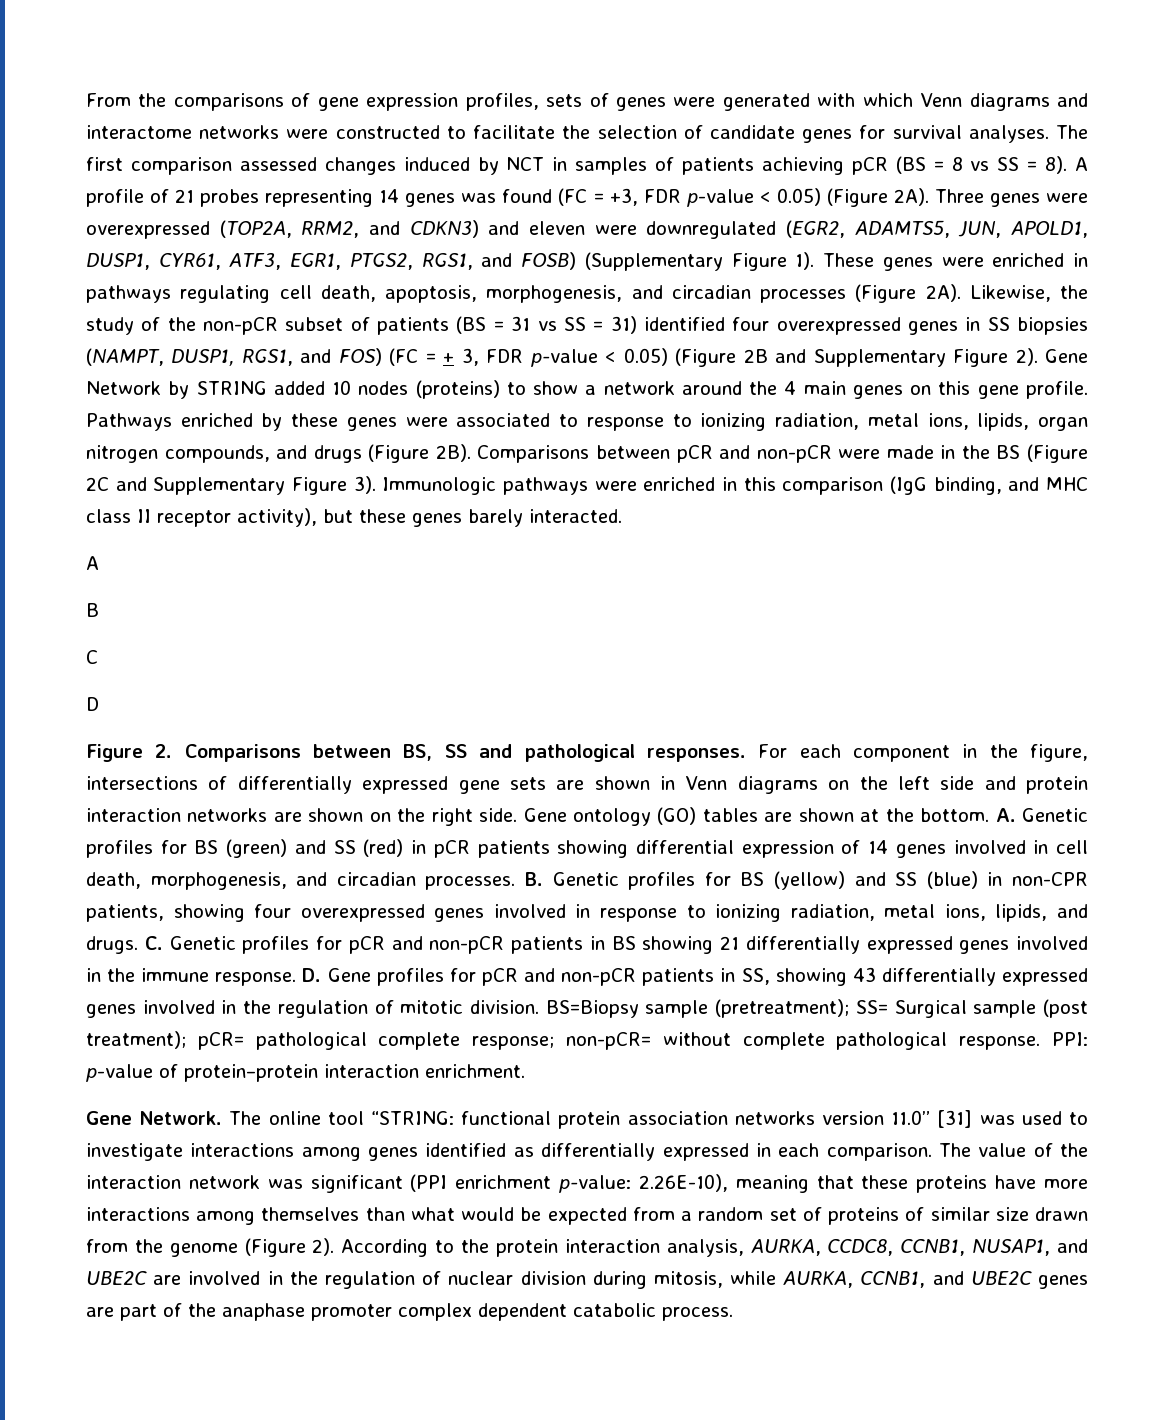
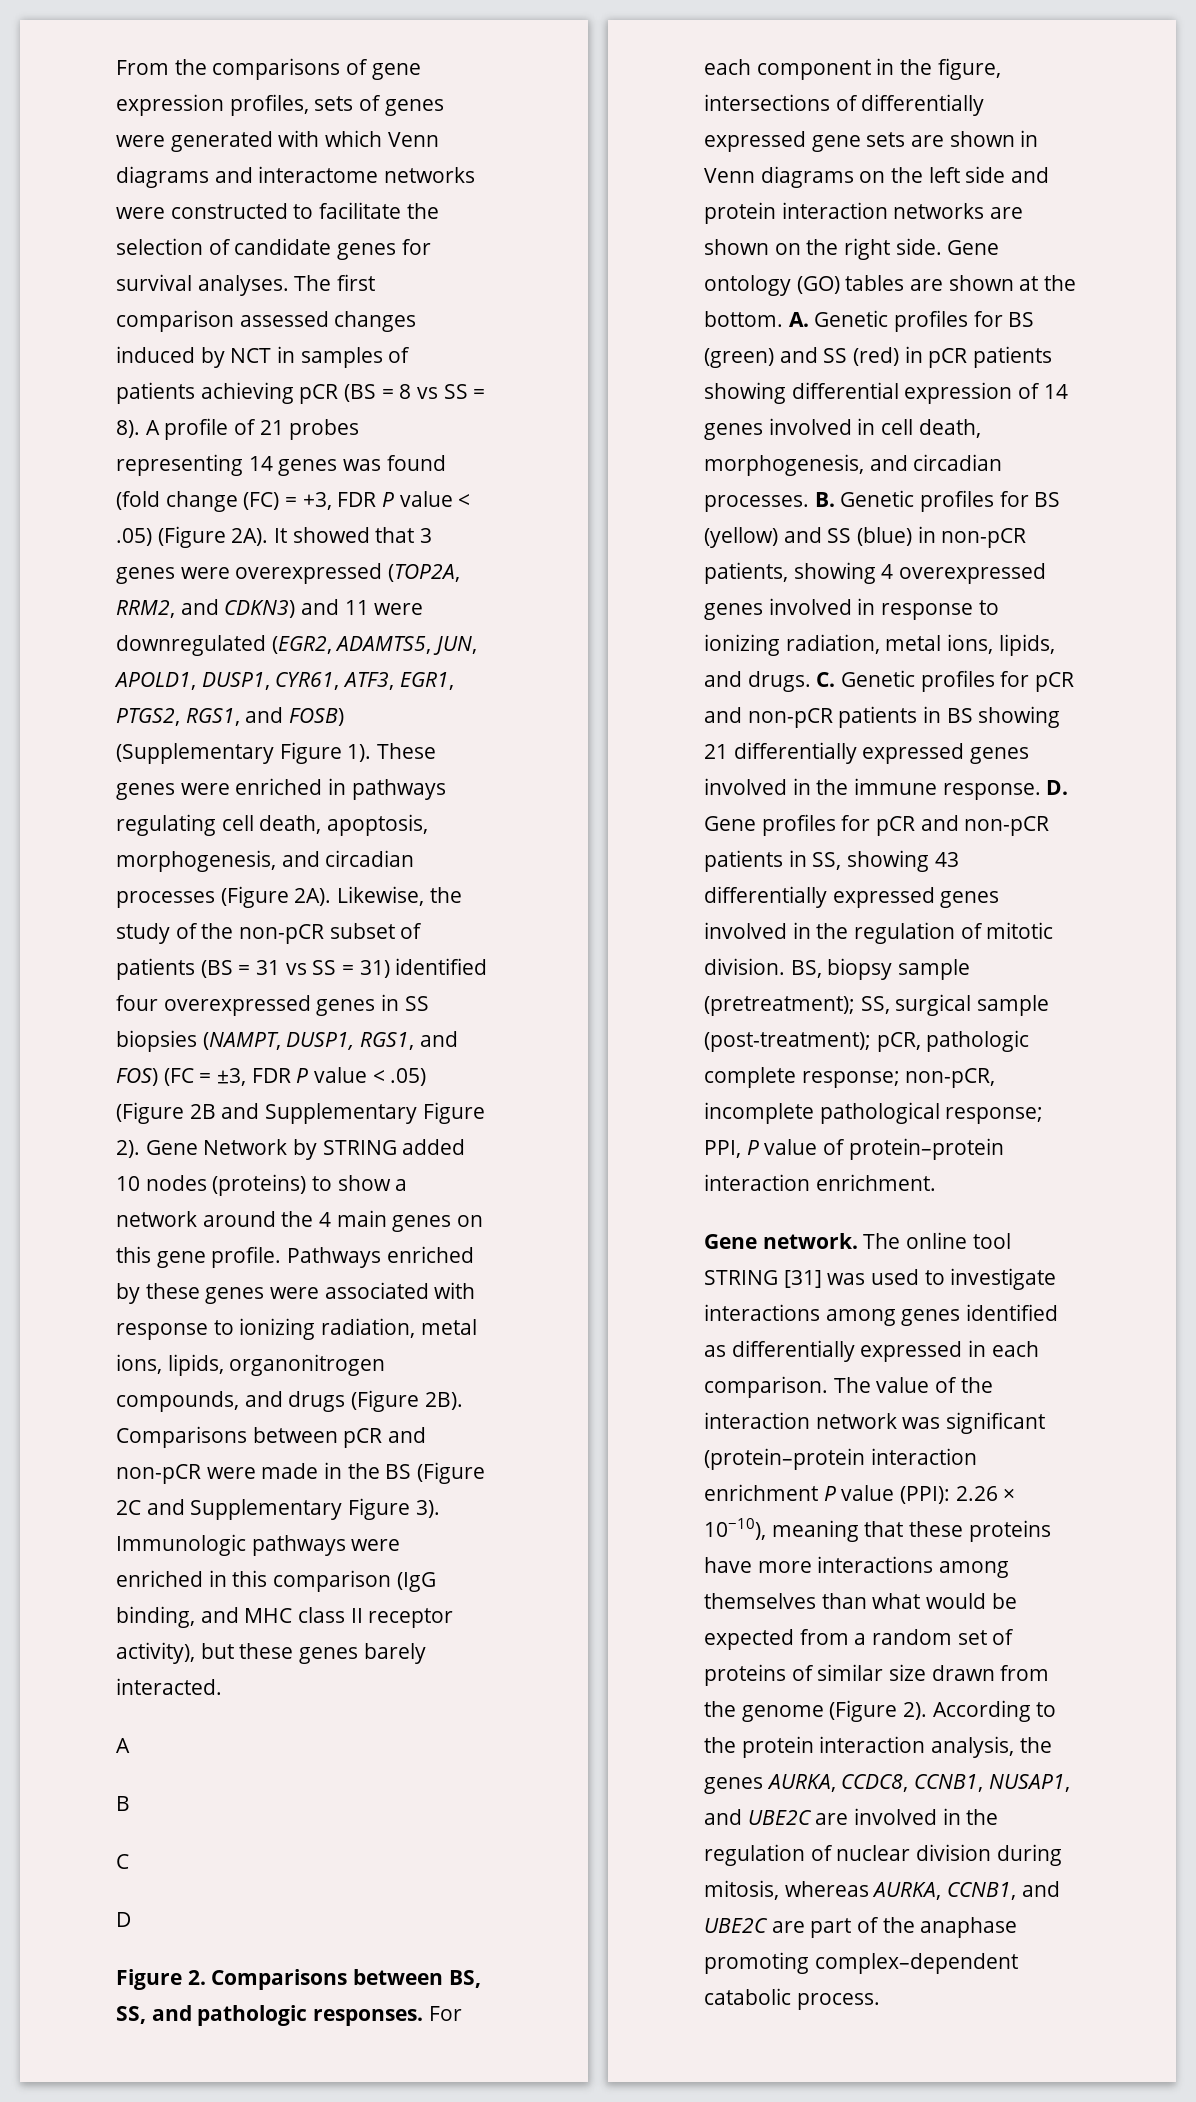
- A profile of 21 probes representing 14 genes was found (FC = +3, FDR p-value < 0.05) (Figure 2A). Three genes were overexpressed (TOP2A, RRM2, and CDKN3) and eleven were downregulated (EGR2, ADAMTS5, JUN, APOLD1, DUSP1, CYR61, ATF3, EGR1, PTGS2, RGS1, and FOSB) (Supplementary Figure 1).
+ A profile of 21 probes representing 14 genes was found (fold change (FC) = +3, FDR P value < .05) (Figure 2A). It showed that 3 genes were overexpressed (TOP2A, RRM2, and CDKN3) and 11 were downregulated (EGR2, ADAMTS5, JUN, APOLD1, DUSP1, CYR61, ATF3, EGR1, PTGS2, RGS1, and FOSB) (Supplementary Figure 1).
- Likewise, the study of the non-pCR subset of patients (BS = 31 vs SS = 31) identified four overexpressed genes in SS biopsies (NAMPT, DUSP1, RGS1, and FOS) (FC = + 3, FDR p-value < 0.05) (Figure 2B and Supplementary Figure 2).
+ Likewise, the study of the non-pCR subset of patients (BS = 31 vs SS = 31) identified four overexpressed genes in SS biopsies (NAMPT, DUSP1, RGS1, and FOS) (FC = ±3, FDR P value < .05) (Figure 2B and Supplementary Figure 2).
- Pathways enriched by these genes were associated to response to ionizing radiation, metal ions, lipids, organ nitrogen compounds, and drugs (Figure 2B).
+ Pathways enriched by these genes were associated with response to ionizing radiation, metal ions, lipids, organonitrogen compounds, and drugs (Figure 2B).
- Figure 2. Comparisons between BS, SS and pathological responses.
+ Figure 2. Comparisons between BS, SS, and pathologic responses.
- B. Genetic profiles for BS (yellow) and SS (blue) in non-CPR patients, showing four overexpressed genes involved in response to ionizing radiation, metal ions, lipids, and drugs.
+ B. Genetic profiles for BS (yellow) and SS (blue) in non-pCR patients, showing 4 overexpressed genes involved in response to ionizing radiation, metal ions, lipids, and drugs.
- BS=Biopsy sample (pretreatment); SS= Surgical sample (post treatment); pCR= pathological complete response; non-pCR= without complete pathological response. PPI: p-value of protein–protein interaction enrichment.
+ BS, biopsy sample (pretreatment); SS, surgical sample (post-treatment); pCR, pathologic complete response; non-pCR, incomplete pathological response; PPI, P value of protein–protein interaction enrichment.
- Gene Network.
+ Gene network.
- The online tool “STRING: functional protein association networks version 11.0” [31] was used to investigate interactions among genes identified as differentially expressed in each comparison.
+ The online tool STRING [31] was used to investigate interactions among genes identified as differentially expressed in each comparison.
- The value of the interaction network was significant (PPI enrichment p-value: 2.26E-10), meaning that these proteins have more interactions among themselves than what would be expected from a random set of proteins of similar size drawn from the genome (Figure 2).
+ The value of the interaction network was significant (protein–protein interaction enrichment P value (PPI): 2.26 × 10−10), meaning that these proteins have more interactions among themselves than what would be expected from a random set of proteins of similar size drawn from the genome (Figure 2).
- According to the protein interaction analysis, AURKA, CCDC8, CCNB1, NUSAP1, and UBE2C are involved in the regulation of nuclear division during mitosis, while AURKA, CCNB1, and UBE2C genes are part of the anaphase promoter complex dependent catabolic process.
+ According to the protein interaction analysis, the genes AURKA, CCDC8, CCNB1, NUSAP1, and UBE2C are involved in the regulation of nuclear division during mitosis, whereas AURKA, CCNB1, and UBE2C are part of the anaphase promoting complex–dependent catabolic process.

